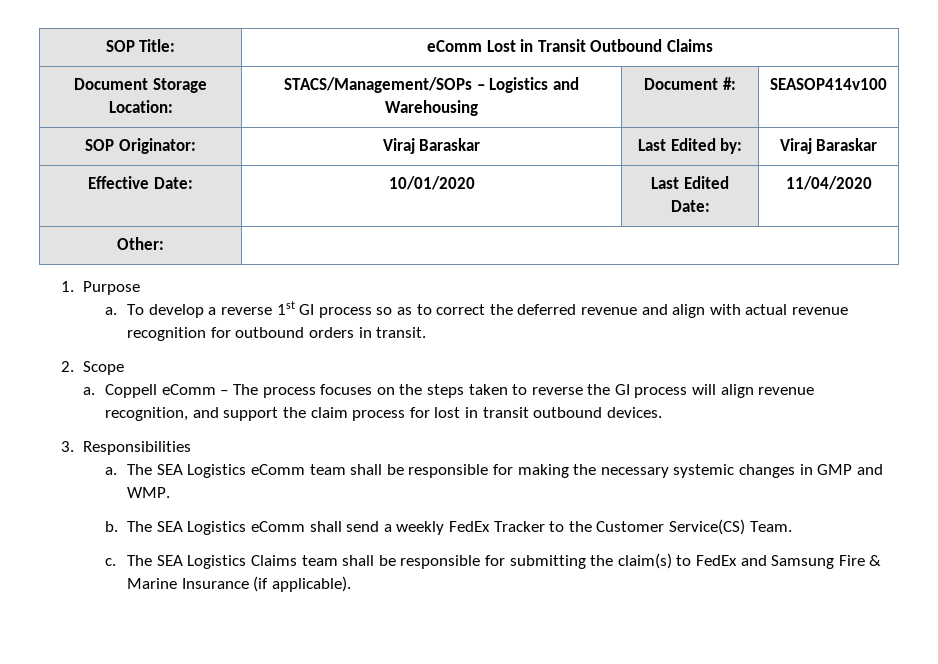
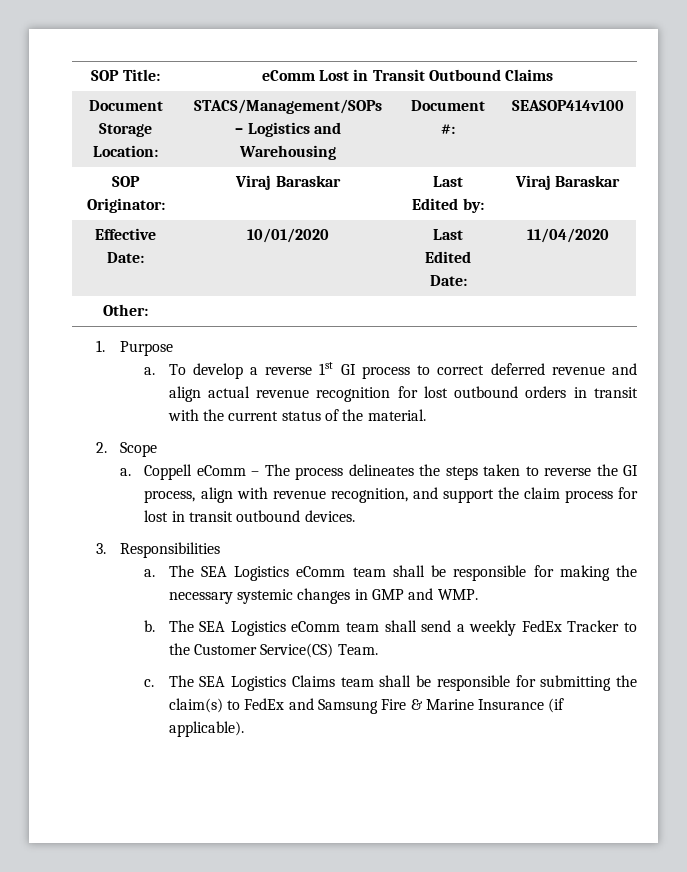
- To develop a reverse 1st GI process so as to correct the deferred revenue and align with actual revenue recognition for outbound orders in transit.
+ To develop a reverse 1st GI process to correct deferred revenue and align actual revenue recognition for lost outbound orders in transit with the current status of the material.
- Coppell eComm – The process focuses on the steps taken to reverse the GI process will align revenue recognition, and support the claim process for lost in transit outbound devices.
+ Coppell eComm – The process delineates the steps taken to reverse the GI process, align with revenue recognition, and support the claim process for lost in transit outbound devices.
- The SEA Logistics eComm shall send a weekly FedEx Tracker to the Customer Service(CS) Team.
+ The SEA Logistics eComm team shall send a weekly FedEx Tracker to the Customer Service(CS) Team.

